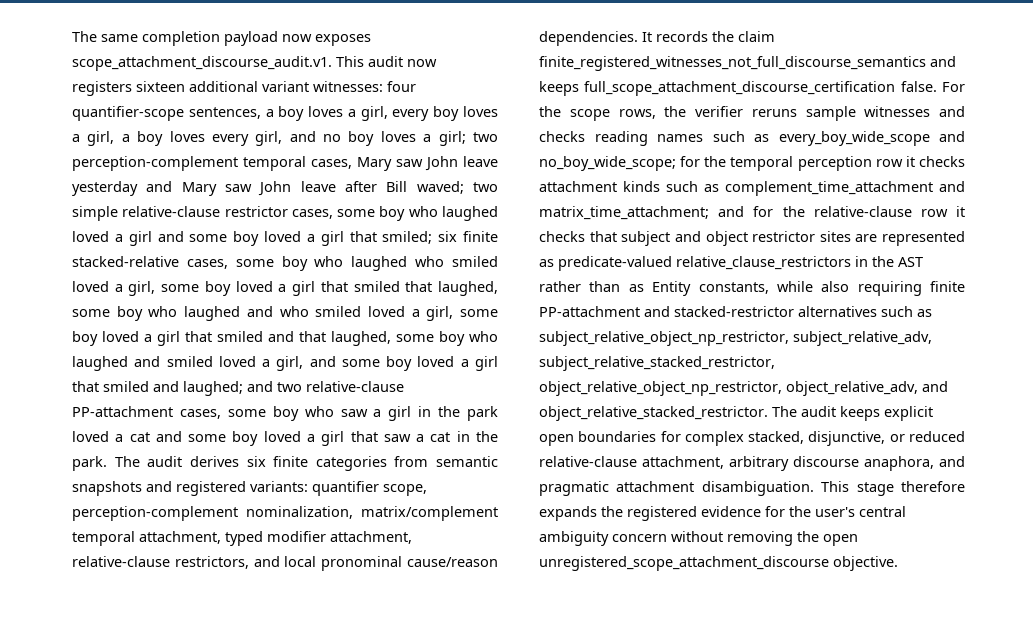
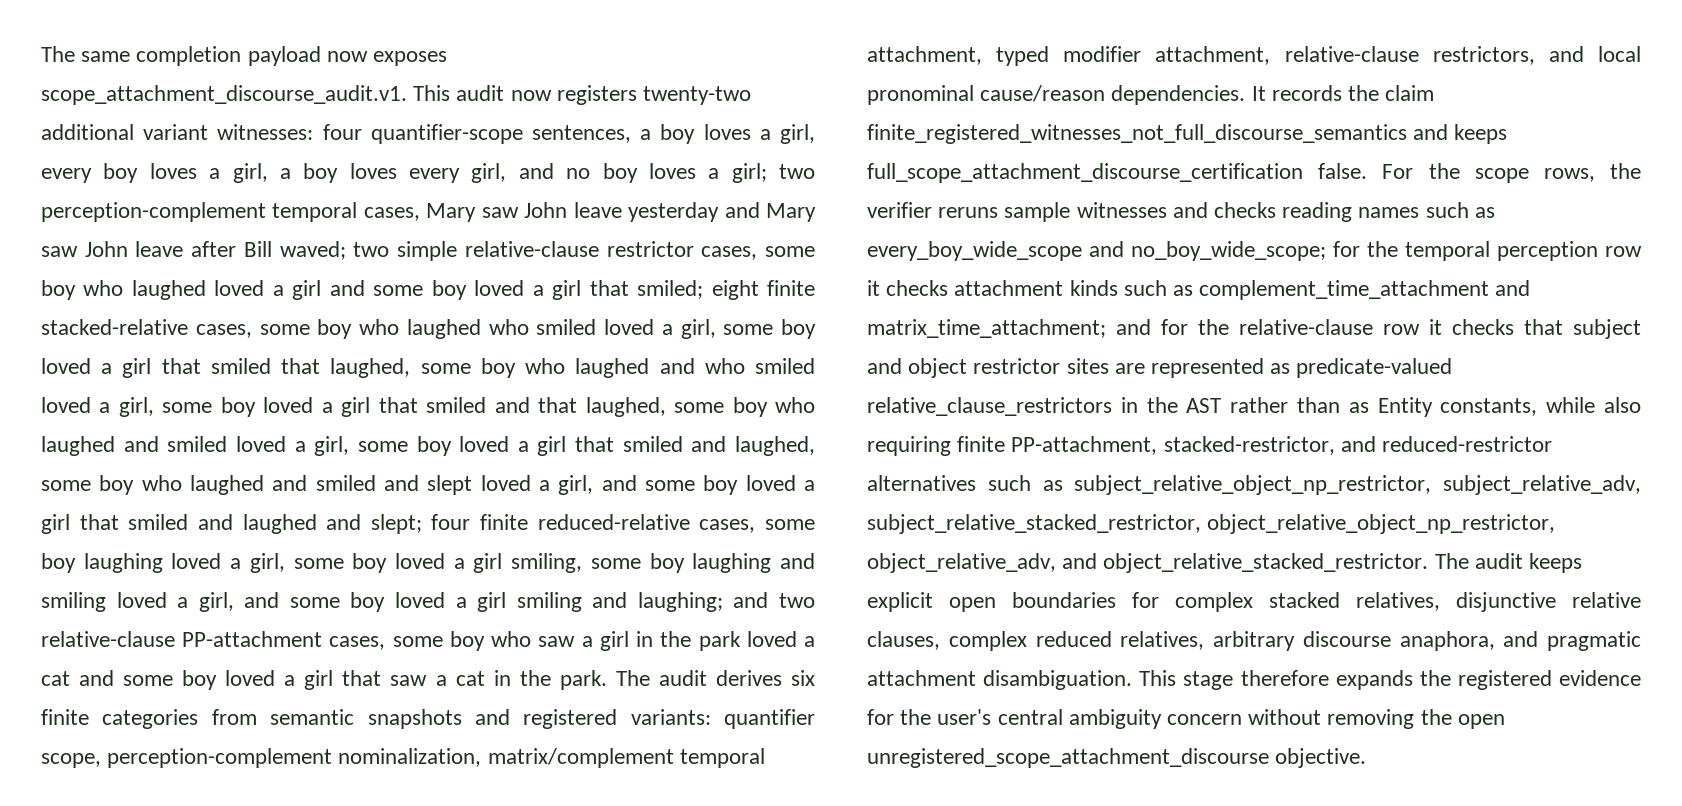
- The same completion payload now exposes scope_attachment_discourse_audit.v1. This audit now registers sixteen additional variant witnesses:
+ The same completion payload now exposes scope_attachment_discourse_audit.v1. This audit now registers twenty-two additional variant witnesses:
- six finite stacked-relative cases, some boy who laughed who smiled loved a girl, some boy loved a girl that smiled that laughed, some boy who laughed and who smiled loved a girl, some boy loved a girl that smiled and that laughed, some boy who laughed and smiled loved a girl, and some boy loved a girl that smiled and laughed;
+ eight finite stacked-relative cases, some boy who laughed who smiled loved a girl, some boy loved a girl that smiled that laughed, some boy who laughed and who smiled loved a girl, some boy loved a girl that smiled and that laughed, some boy who laughed and smiled loved a girl, some boy loved a girl that smiled and laughed, some boy who laughed and smiled and slept loved a girl, and some boy loved a girl that smiled and laughed and slept; four finite reduced-relative cases, some boy laughing loved a girl, some boy loved a girl smiling, some boy laughing and smiling loved a girl, and some boy loved a girl smiling and laughing;
- and for the relative-clause row it checks that subject and object restrictor sites are represented as predicate-valued relative_clause_restrictors in the AST rather than as Entity constants, while also requiring finite PP-attachment and stacked-restrictor alternatives such as subject_relative_object_np_restrictor, subject_relative_adv, subject_relative_stacked_restrictor, object_relative_object_np_restrictor, object_relative_adv, and object_relative_stacked_restrictor.
+ and for the relative-clause row it checks that subject and object restrictor sites are represented as predicate-valued relative_clause_restrictors in the AST rather than as Entity constants, while also requiring finite PP-attachment, stacked-restrictor, and reduced-restrictor alternatives such as subject_relative_object_np_restrictor, subject_relative_adv, subject_relative_stacked_restrictor, object_relative_object_np_restrictor, object_relative_adv, and object_relative_stacked_restrictor.
- The audit keeps explicit open boundaries for complex stacked, disjunctive, or reduced relative-clause attachment, arbitrary discourse anaphora, and pragmatic attachment disambiguation.
+ The audit keeps explicit open boundaries for complex stacked relatives, disjunctive relative clauses, complex reduced relatives, arbitrary discourse anaphora, and pragmatic attachment disambiguation.

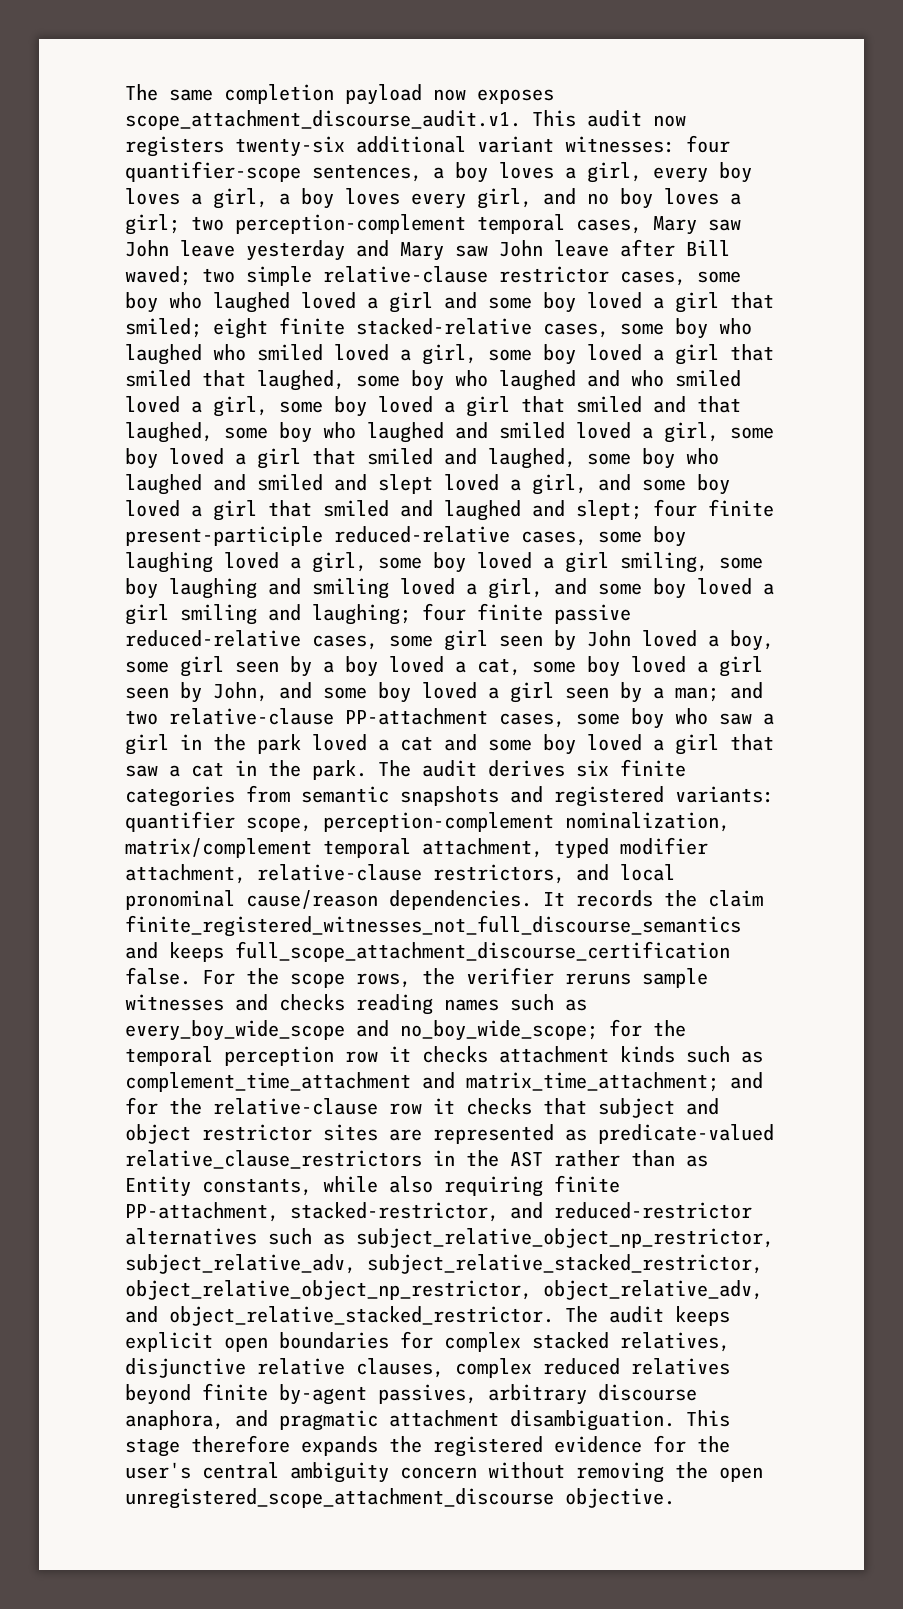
- The same completion payload now exposes scope_attachment_discourse_audit.v1. This audit now registers twenty-two additional variant witnesses:
+ The same completion payload now exposes scope_attachment_discourse_audit.v1. This audit now registers twenty-six additional variant witnesses:
- four finite reduced-relative cases, some boy laughing loved a girl, some boy loved a girl smiling, some boy laughing and smiling loved a girl, and some boy loved a girl smiling and laughing;
+ four finite present-participle reduced-relative cases, some boy laughing loved a girl, some boy loved a girl smiling, some boy laughing and smiling loved a girl, and some boy loved a girl smiling and laughing;
+ four finite passive reduced-relative cases, some girl seen by John loved a boy, some girl seen by a boy loved a cat, some boy loved a girl seen by John, and some boy loved a girl seen by a man;
- The audit keeps explicit open boundaries for complex stacked relatives, disjunctive relative clauses, complex reduced relatives, arbitrary discourse anaphora, and pragmatic attachment disambiguation.
+ The audit keeps explicit open boundaries for complex stacked relatives, disjunctive relative clauses, complex reduced relatives beyond finite by-agent passives, arbitrary discourse anaphora, and pragmatic attachment disambiguation.

